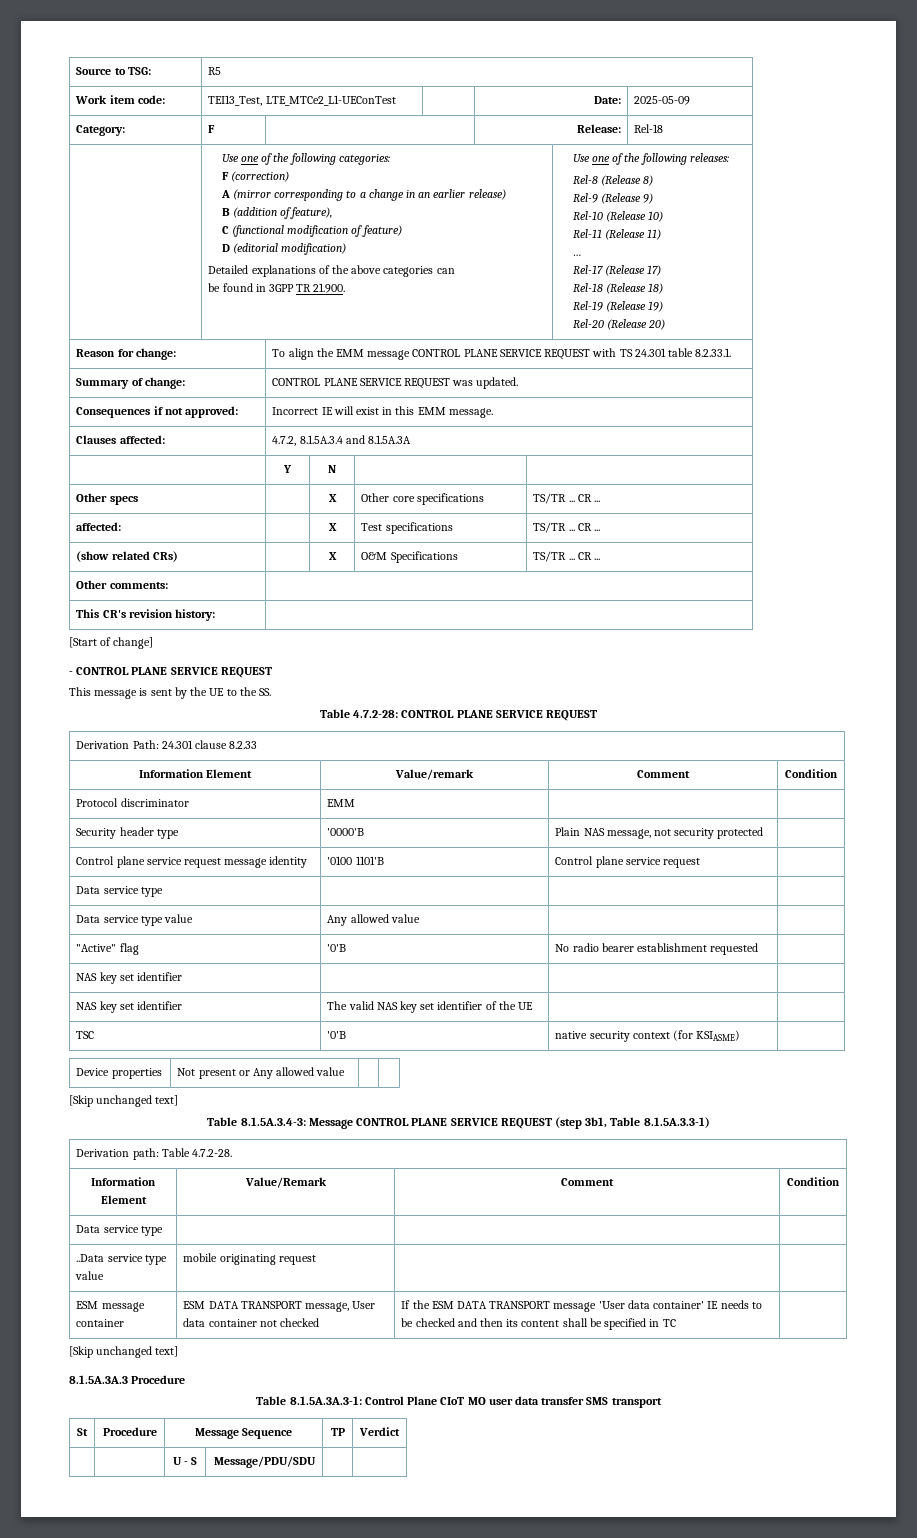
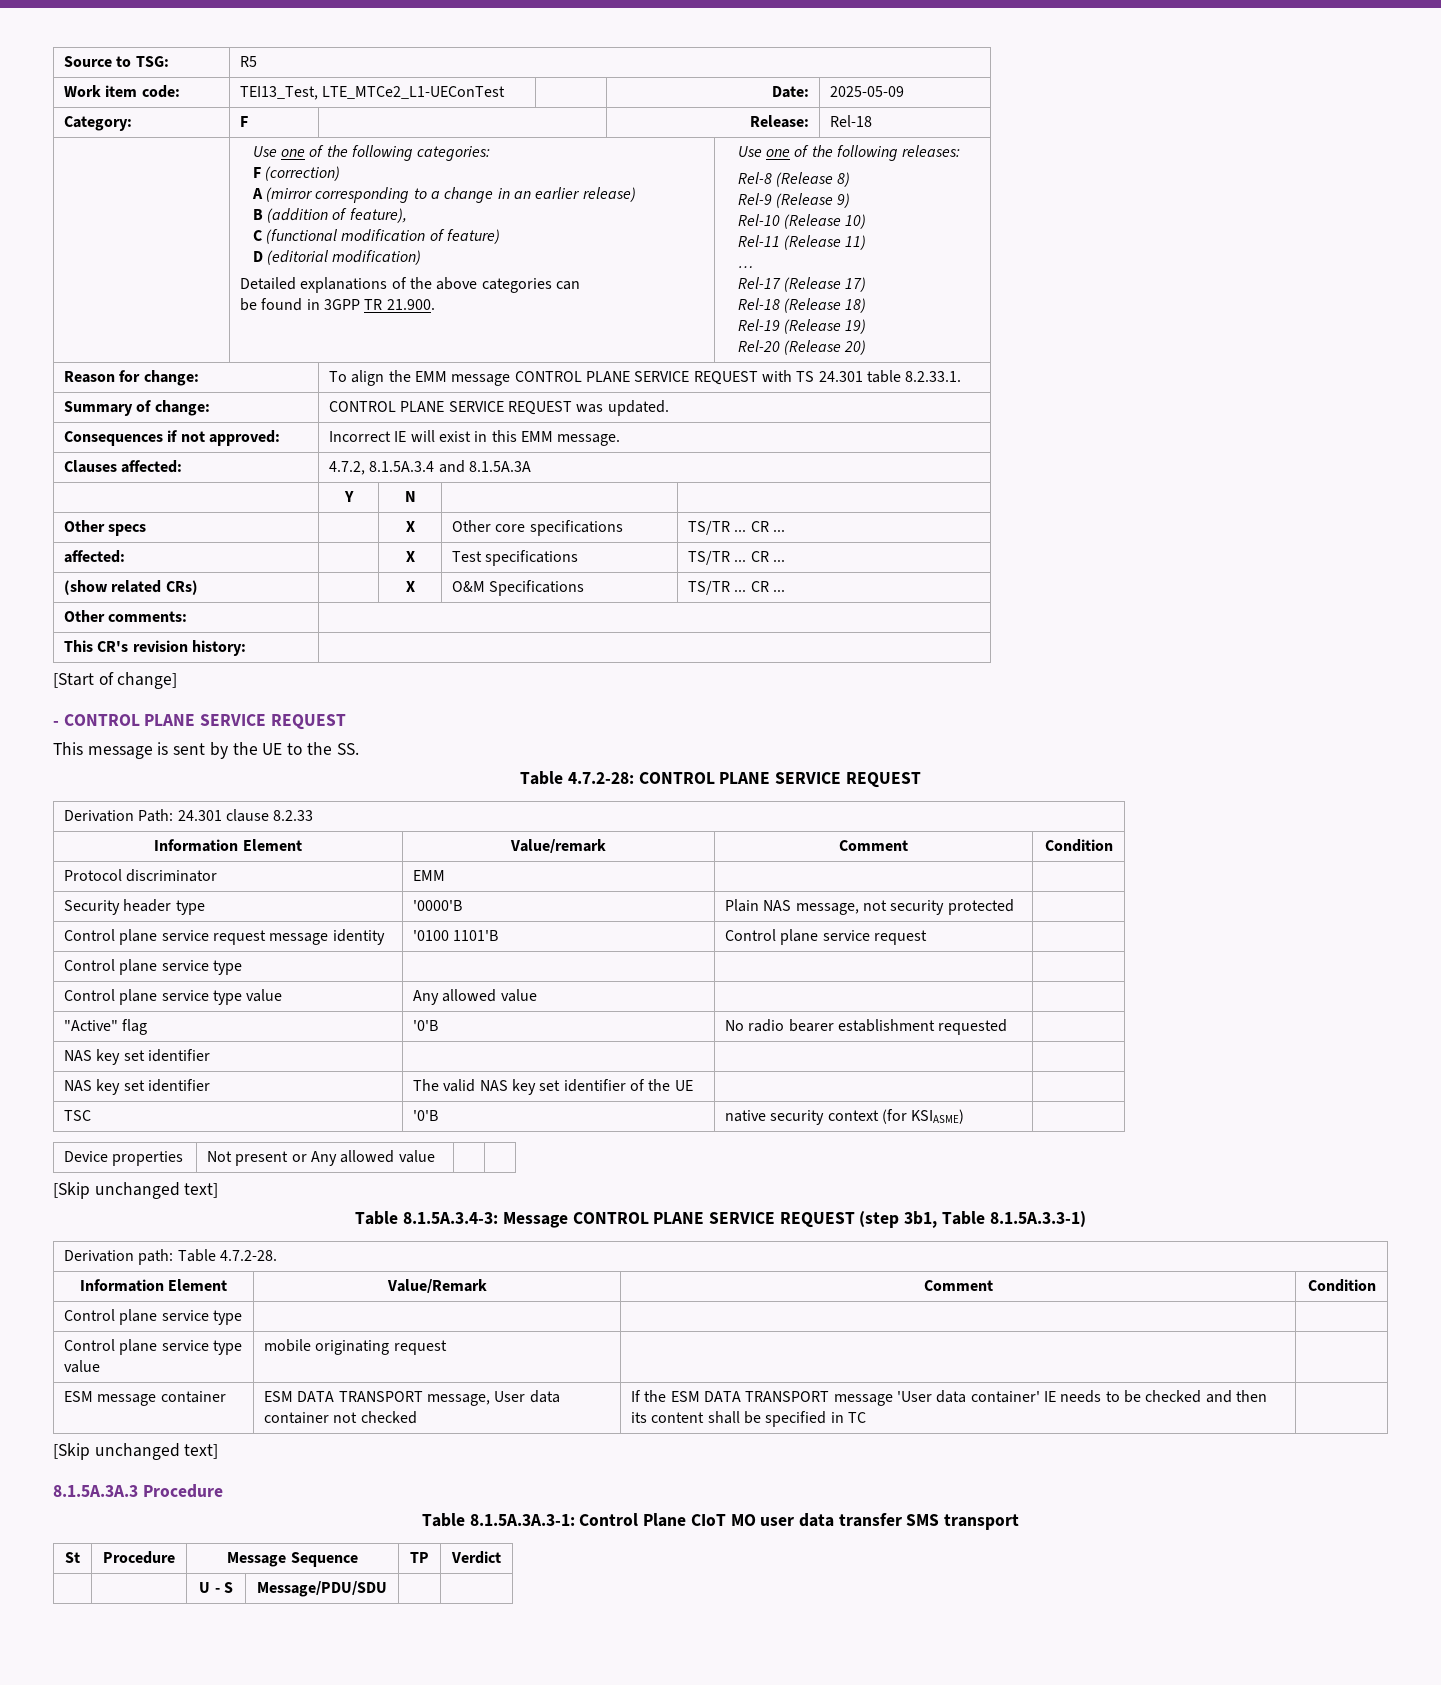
  Control plane service request message identity | '0100 1101'B | Control plane service request |
- Data service type | | |
- Data service type value | Any allowed value | |
+ Control plane service type | | |
+ Control plane service type value | Any allowed value | |
  Information Element | Value/Remark | Comment | Condition
- Data service type | | |
- ..Data service type value | mobile originating request | |
+ Control plane service type | | |
+ Control plane service type value | mobile originating request | |

